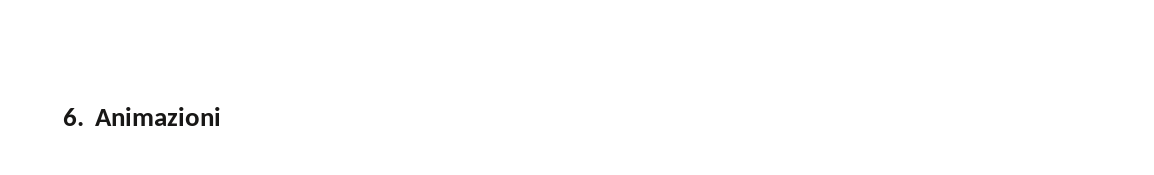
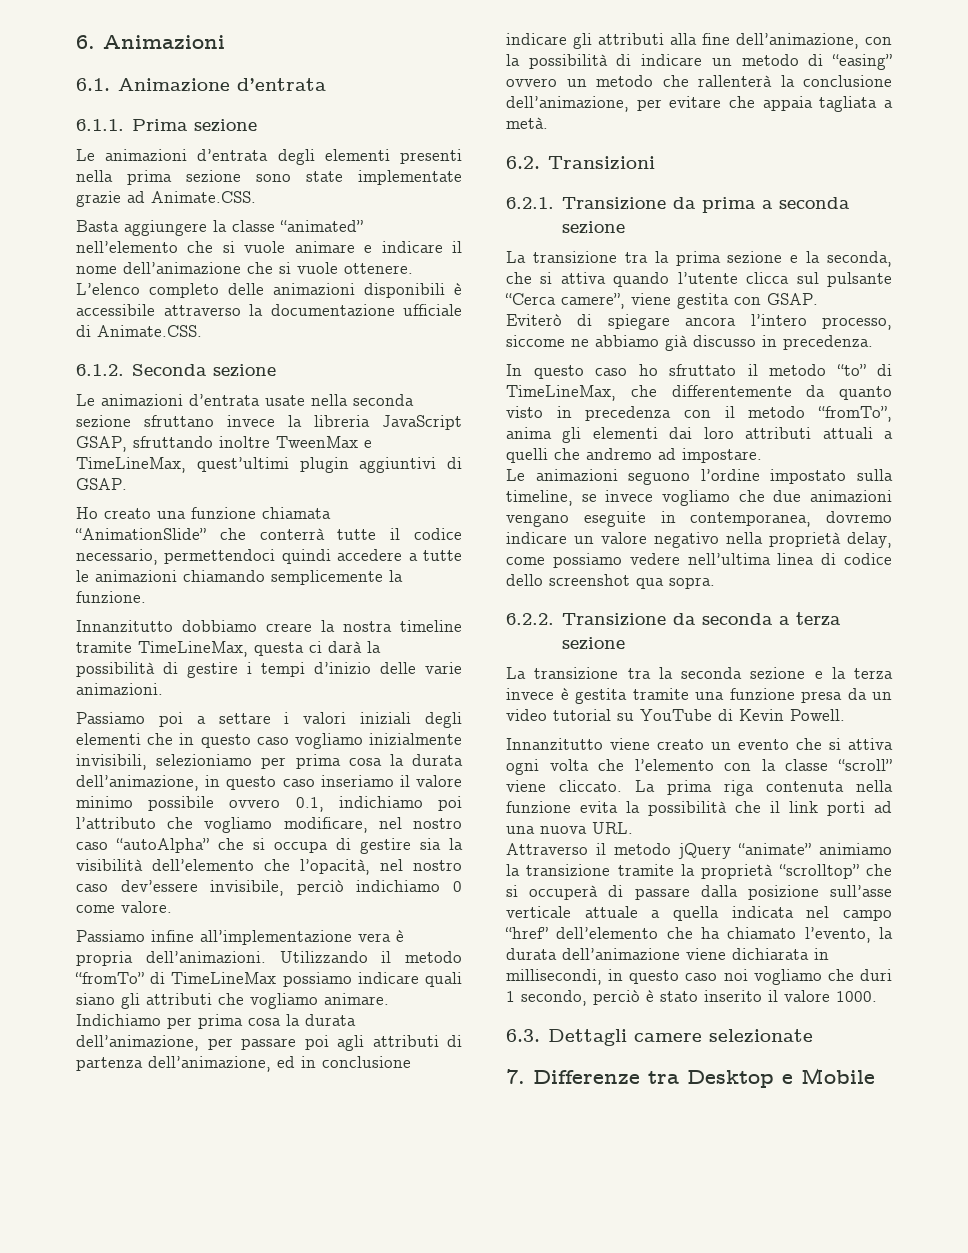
+ 6.1. Animazione d’entrata
+ 6.1.1. Prima sezione
+ Le animazioni d’entrata degli elementi presenti nella prima sezione sono state implementate grazie ad Animate.CSS.
+ Basta aggiungere la classe “animated” nell’elemento che si vuole animare e indicare il nome dell’animazione che si vuole ottenere. L’elenco completo delle animazioni disponibili è accessibile attraverso la documentazione ufficiale di Animate.CSS.
+ 6.1.2. Seconda sezione
+ Le animazioni d’entrata usate nella seconda sezione sfruttano invece la libreria JavaScript GSAP, sfruttando inoltre TweenMax e TimeLineMax, quest’ultimi plugin aggiuntivi di GSAP.
+ Ho creato una funzione chiamata “AnimationSlide” che conterrà tutte il codice necessario, permettendoci quindi accedere a tutte le animazioni chiamando semplicemente la funzione.
+ Innanzitutto dobbiamo creare la nostra timeline tramite TimeLineMax, questa ci darà la possibilità di gestire i tempi d’inizio delle varie animazioni.
+ Passiamo poi a settare i valori iniziali degli elementi che in questo caso vogliamo inizialmente invisibili, selezioniamo per prima cosa la durata dell’animazione, in questo caso inseriamo il valore minimo possibile ovvero 0.1, indichiamo poi l’attributo che vogliamo modificare, nel nostro caso “autoAlpha” che si occupa di gestire sia la visibilità dell’elemento che l’opacità, nel nostro caso dev’essere invisibile, perciò indichiamo 0 come valore.
+ Passiamo infine all’implementazione vera è propria dell’animazioni. Utilizzando il metodo “fromTo” di TimeLineMax possiamo indicare quali siano gli attributi che vogliamo animare. Indichiamo per prima cosa la durata dell’animazione, per passare poi agli attributi di partenza dell’animazione, ed in conclusione indicare gli attributi alla fine dell’animazione, con la possibilità di indicare un metodo di “easing” ovvero un metodo che rallenterà la conclusione dell’animazione, per evitare che appaia tagliata a metà.
+ 6.2. Transizioni
+ 6.2.1. Transizione da prima a seconda sezione
+ La transizione tra la prima sezione e la seconda, che si attiva quando l’utente clicca sul pulsante “Cerca camere”, viene gestita con GSAP.
+ Eviterò di spiegare ancora l’intero processo, siccome ne abbiamo già discusso in precedenza.
+ In questo caso ho sfruttato il metodo “to” di TimeLineMax, che differentemente da quanto visto in precedenza con il metodo “fromTo”, anima gli elementi dai loro attributi attuali a quelli che andremo ad impostare.
+ Le animazioni seguono l’ordine impostato sulla timeline, se invece vogliamo che due animazioni vengano eseguite in contemporanea, dovremo indicare un valore negativo nella proprietà delay, come possiamo vedere nell’ultima linea di codice dello screenshot qua sopra.
+ 6.2.2. Transizione da seconda a terza sezione
+ La transizione tra la seconda sezione e la terza invece è gestita tramite una funzione presa da un video tutorial su YouTube di Kevin Powell.
+ Innanzitutto viene creato un evento che si attiva ogni volta che l’elemento con la classe “scroll” viene cliccato. La prima riga contenuta nella funzione evita la possibilità che il link porti ad una nuova URL.
+ Attraverso il metodo jQuery “animate” animiamo la transizione tramite la proprietà “scrolltop” che si occuperà di passare dalla posizione sull’asse verticale attuale a quella indicata nel campo “href” dell’elemento che ha chiamato l’evento, la durata dell’animazione viene dichiarata in millisecondi, in questo caso noi vogliamo che duri 1 secondo, perciò è stato inserito il valore 1000.
+ 6.3. Dettagli camere selezionate
+ 7. Differenze tra Desktop e Mobile

